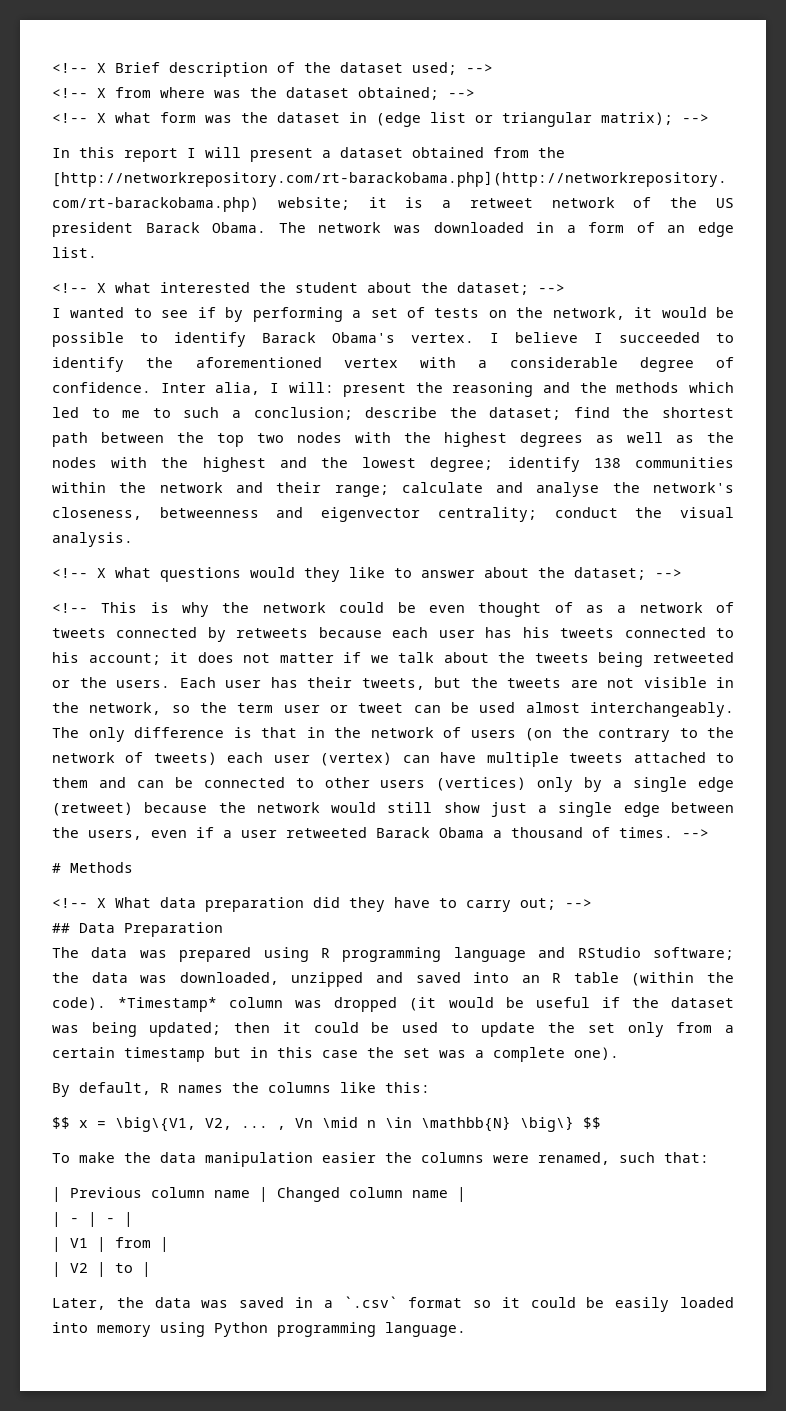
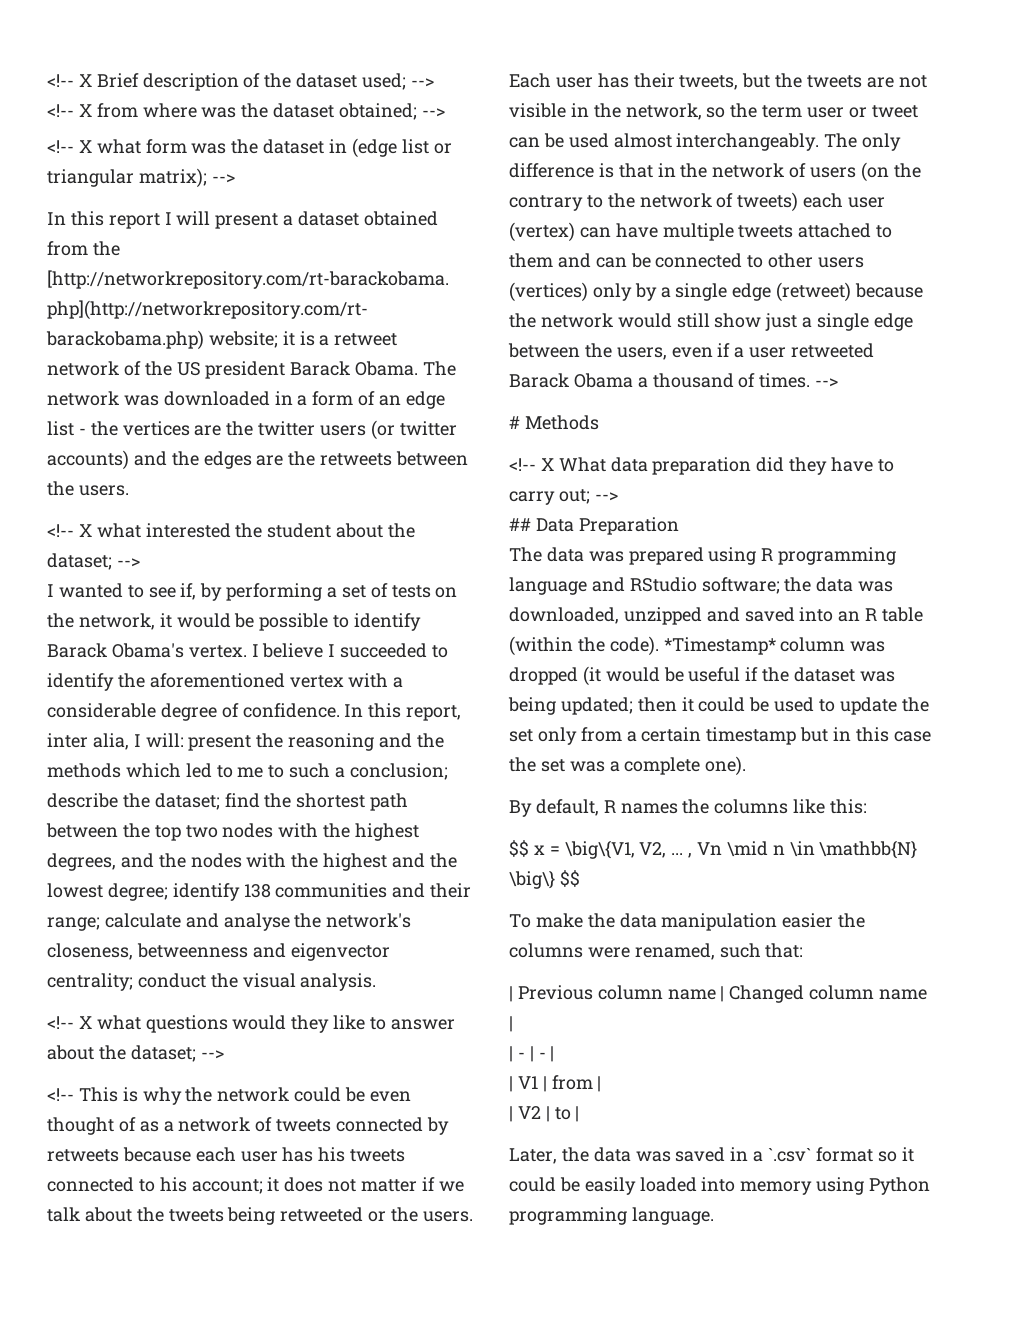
- The network was downloaded in a form of an edge list.
+ The network was downloaded in a form of an edge list - the vertices are the twitter users (or twitter accounts) and the edges are the retweets between the users.
- I wanted to see if by performing a set of tests on the network, it would be possible to identify Barack Obama's vertex.
+ I wanted to see if, by performing a set of tests on the network, it would be possible to identify Barack Obama's vertex.
- Inter alia, I will:
+ In this report, inter alia, I will:
- find the shortest path between the top two nodes with the highest degrees as well as the nodes with the highest and the lowest degree;
+ find the shortest path between the top two nodes with the highest degrees, and the nodes with the highest and the lowest degree;
- identify 138 communities within the network and their range;
+ identify 138 communities and their range;

